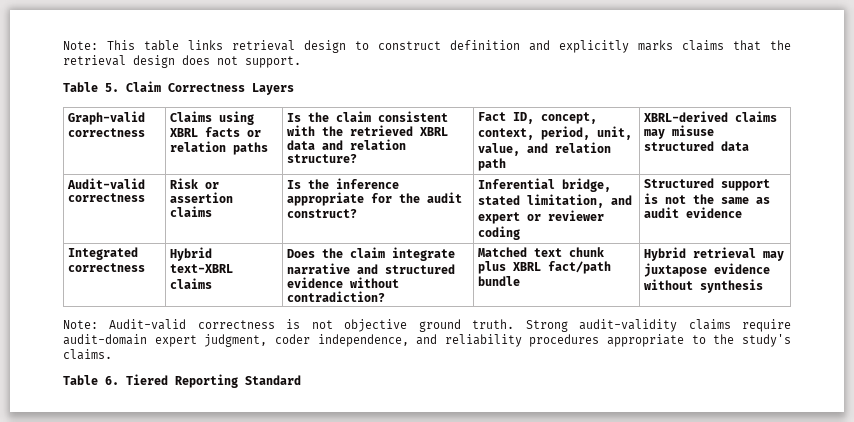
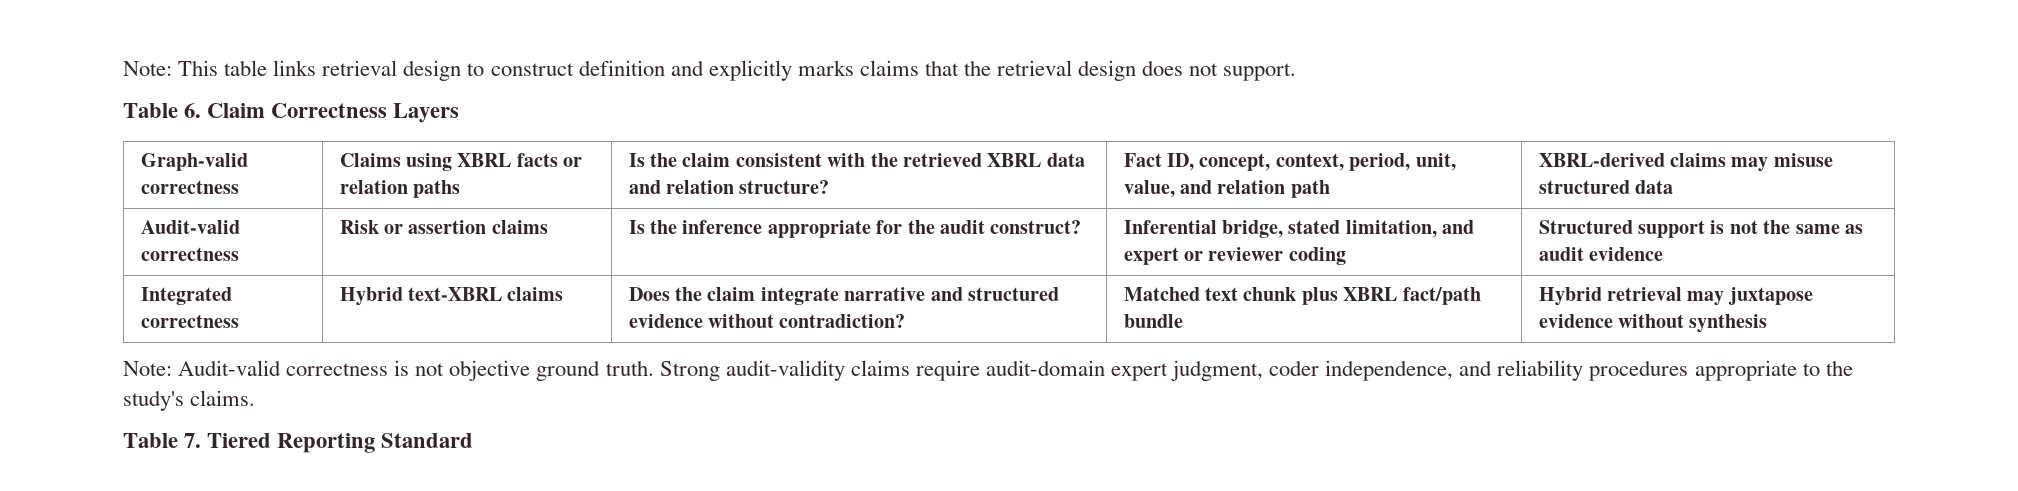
- Table 5. Claim Correctness Layers
+ Table 6. Claim Correctness Layers
- Table 6. Tiered Reporting Standard
+ Table 7. Tiered Reporting Standard

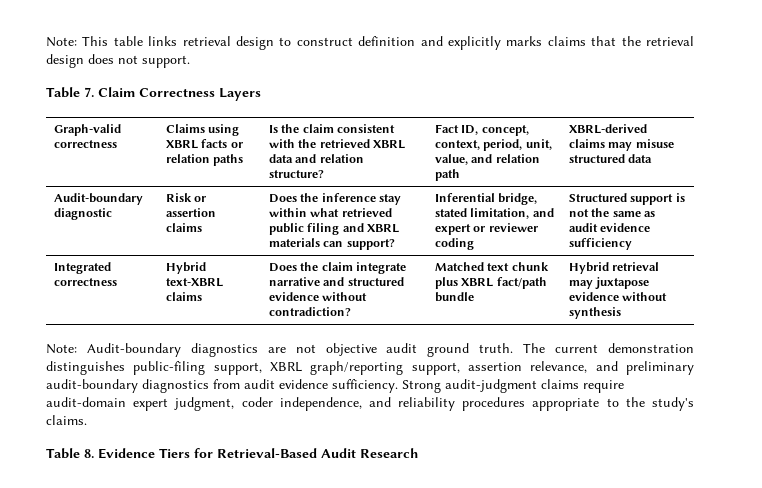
- Table 6. Claim Correctness Layers
+ Table 7. Claim Correctness Layers
- Audit-valid correctness | Risk or assertion claims | Is the inference appropriate for the audit construct? | Inferential bridge, stated limitation, and expert or reviewer coding | Structured support is not the same as audit evidence
+ Audit-boundary diagnostic | Risk or assertion claims | Does the inference stay within what retrieved public filing and XBRL materials can support? | Inferential bridge, stated limitation, and expert or reviewer coding | Structured support is not the same as audit evidence sufficiency
- Note: Audit-valid correctness is not objective ground truth.
+ Note: Audit-boundary diagnostics are not objective audit ground truth.
- Strong audit-validity claims require audit-domain expert judgment, coder independence, and reliability procedures appropriate to the study's claims.
+ The current demonstration distinguishes public-filing support, XBRL graph/reporting support, assertion relevance, and preliminary audit-boundary diagnostics from audit evidence sufficiency. Strong audit-judgment claims require audit-domain expert judgment, coder independence, and reliability procedures appropriate to the study's claims.
- Table 7. Tiered Reporting Standard
+ Table 8. Evidence Tiers for Retrieval-Based Audit Research

